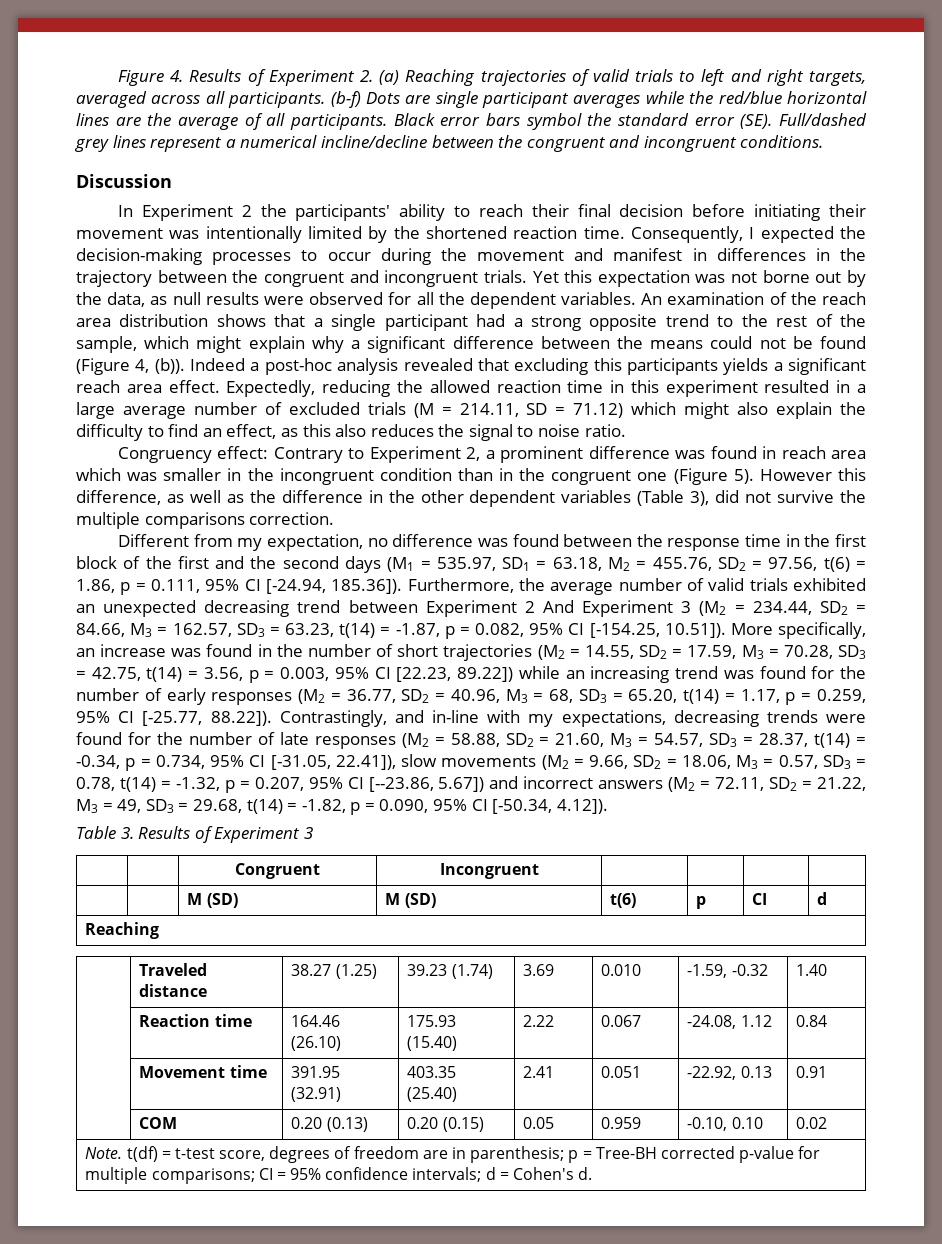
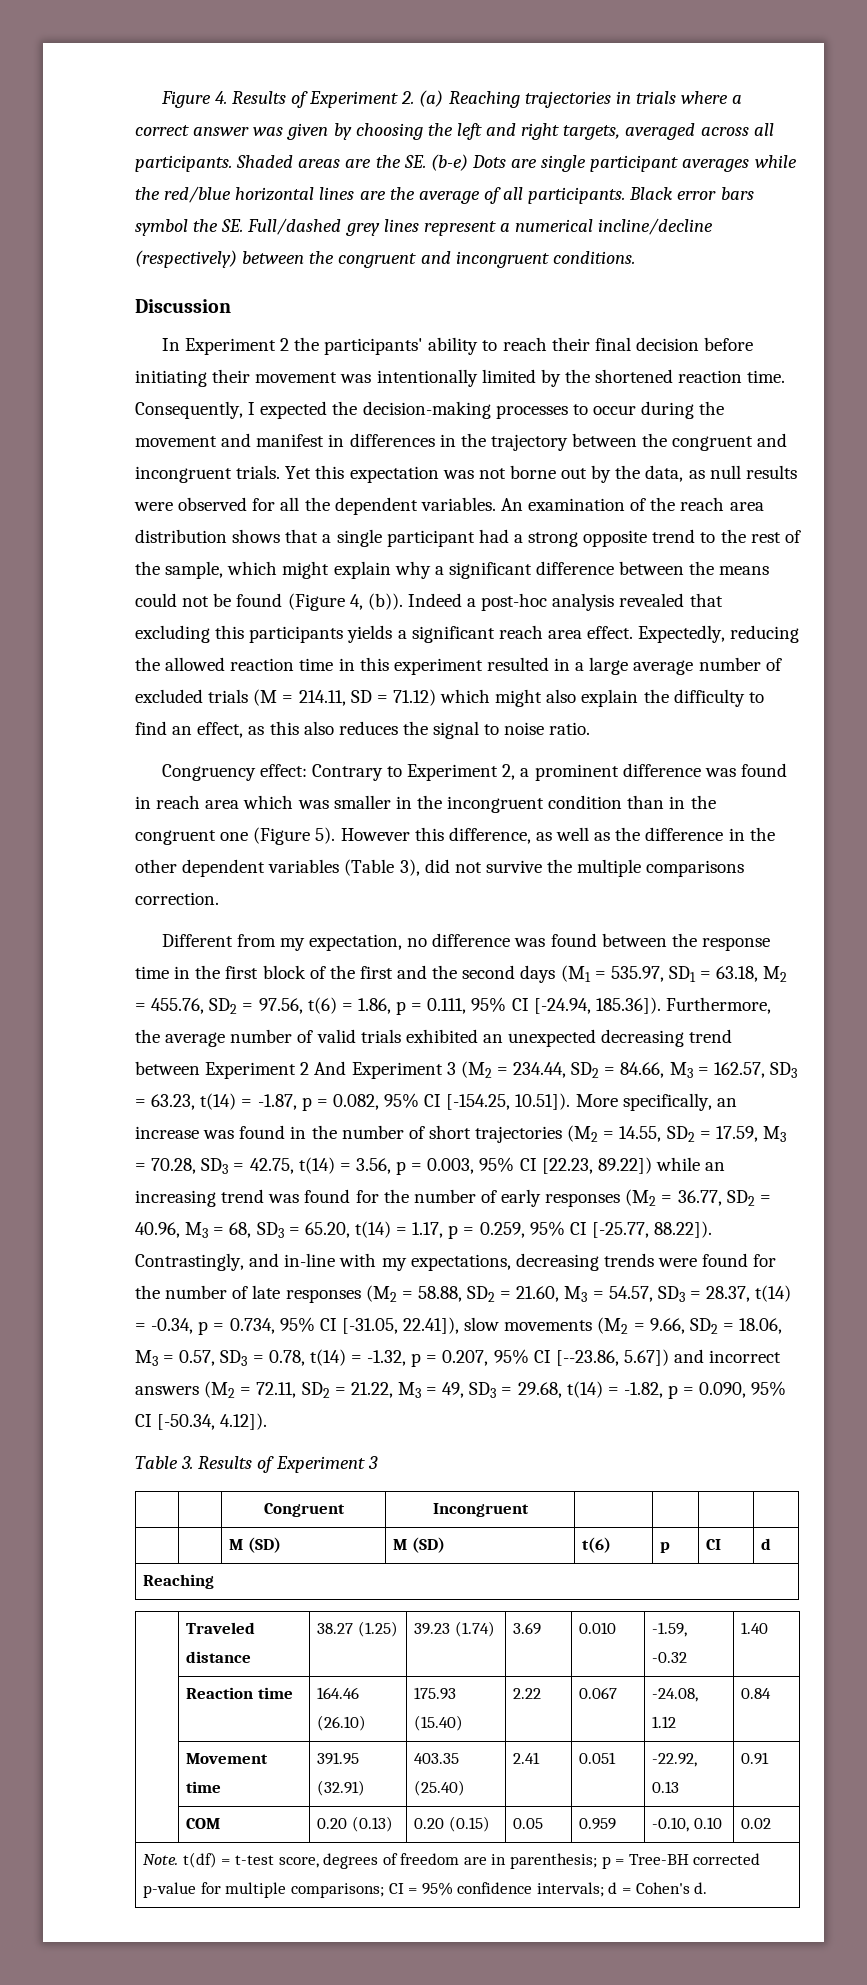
- Figure 4. Results of Experiment 2. (a) Reaching trajectories of valid trials to left and right targets, averaged across all participants.
+ Figure 4. Results of Experiment 2. (a) Reaching trajectories in trials where a correct answer was given by choosing the left and right targets, averaged across all participants.
- (b-f) Dots are single participant averages while the red/blue horizontal lines are the average of all participants.
+ Shaded areas are the SE. (b-e) Dots are single participant averages while the red/blue horizontal lines are the average of all participants.
- Black error bars symbol the standard error (SE). Full/dashed grey lines represent a numerical incline/decline between the congruent and incongruent conditions.
+ Black error bars symbol the SE. Full/dashed grey lines represent a numerical incline/decline (respectively) between the congruent and incongruent conditions.

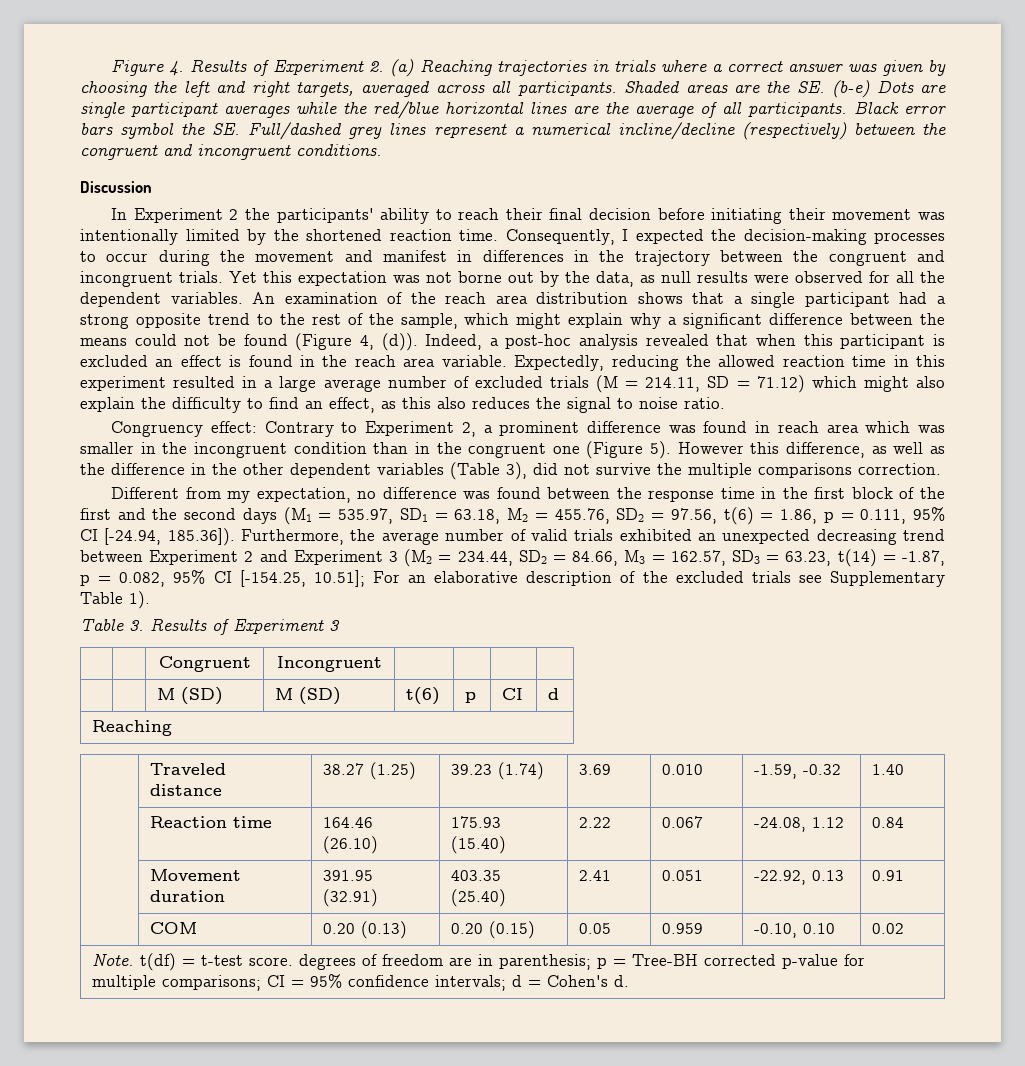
- An examination of the reach area distribution shows that a single participant had a strong opposite trend to the rest of the sample, which might explain why a significant difference between the means could not be found (Figure 4, (b)). Indeed a post-hoc analysis revealed that excluding this participants yields a significant reach area effect.
+ An examination of the reach area distribution shows that a single participant had a strong opposite trend to the rest of the sample, which might explain why a significant difference between the means could not be found (Figure 4, (d)). Indeed, a post-hoc analysis revealed that when this participant is excluded an effect is found in the reach area variable.
- Different from my expectation, no difference was found between the response time in the first block of the first and the second days (M1 = 535.97, SD1 = 63.18, M2 = 455.76, SD2 = 97.56, t(6) = 1.86, p = 0.111, 95% CI [-24.94, 185.36]). Furthermore, the average number of valid trials exhibited an unexpected decreasing trend between Experiment 2 And Experiment 3 (M2 = 234.44, SD2 = 84.66, M3 = 162.57, SD3 = 63.23, t(14) = -1.87, p = 0.082, 95% CI [-154.25, 10.51]). More specifically, an increase was found in the number of short trajectories (M2 = 14.55, SD2 = 17.59, M3 = 70.28, SD3 = 42.75, t(14) = 3.56, p = 0.003, 95% CI [22.23, 89.22]) while an increasing trend was found for the number of early responses (M2 = 36.77, SD2 = 40.96, M3 = 68, SD3 = 65.20, t(14) = 1.17, p = 0.259, 95% CI [-25.77, 88.22]). Contrastingly, and in-line with my expectations, decreasing trends were found for the number of late responses (M2 = 58.88, SD2 = 21.60, M3 = 54.57, SD3 = 28.37, t(14) = -0.34, p = 0.734, 95% CI [-31.05, 22.41]), slow movements (M2 = 9.66, SD2 = 18.06, M3 = 0.57, SD3 = 0.78, t(14) = -1.32, p = 0.207, 95% CI [--23.86, 5.67]) and incorrect answers (M2 = 72.11, SD2 = 21.22, M3 = 49, SD3 = 29.68, t(14) = -1.82, p = 0.090, 95% CI [-50.34, 4.12]).
+ Different from my expectation, no difference was found between the response time in the first block of the first and the second days (M1 = 535.97, SD1 = 63.18, M2 = 455.76, SD2 = 97.56, t(6) = 1.86, p = 0.111, 95% CI [-24.94, 185.36]). Furthermore, the average number of valid trials exhibited an unexpected decreasing trend between Experiment 2 and Experiment 3 (M2 = 234.44, SD2 = 84.66, M3 = 162.57, SD3 = 63.23, t(14) = -1.87, p = 0.082, 95% CI [-154.25, 10.51]; For an elaborative description of the excluded trials see Supplementary Table 1).
- | Movement time | 391.95 (32.91) | 403.35 (25.40) | 2.41 | 0.051 | -22.92, 0.13 | 0.91
+ | Movement duration | 391.95 (32.91) | 403.35 (25.40) | 2.41 | 0.051 | -22.92, 0.13 | 0.91
- Note. t(df) = t-test score, degrees of freedom are in parenthesis; p = Tree-BH corrected p-value for multiple comparisons; CI = 95% confidence intervals; d = Cohen's d.
+ Note. t(df) = t-test score. degrees of freedom are in parenthesis; p = Tree-BH corrected p-value for multiple comparisons; CI = 95% confidence intervals; d = Cohen's d.

